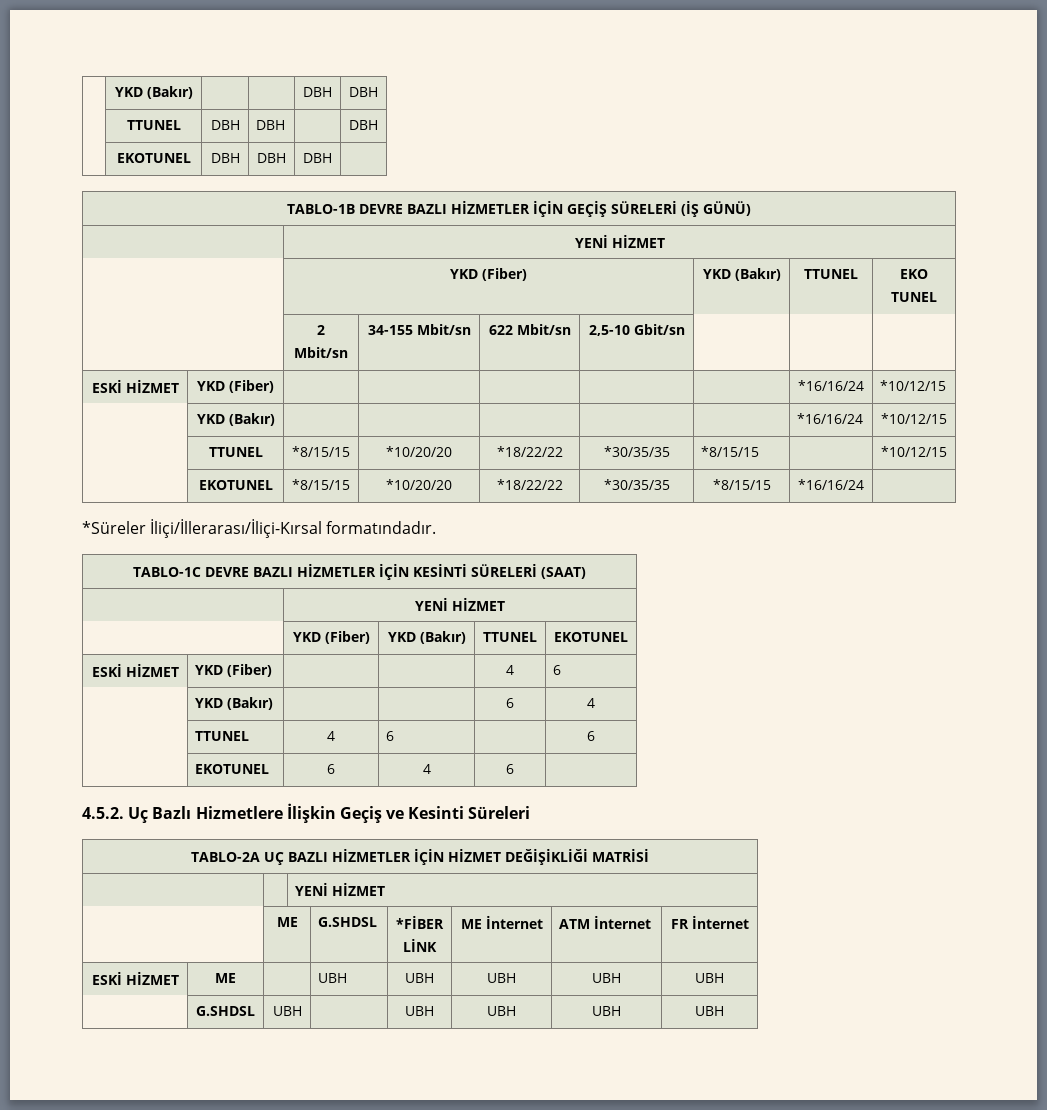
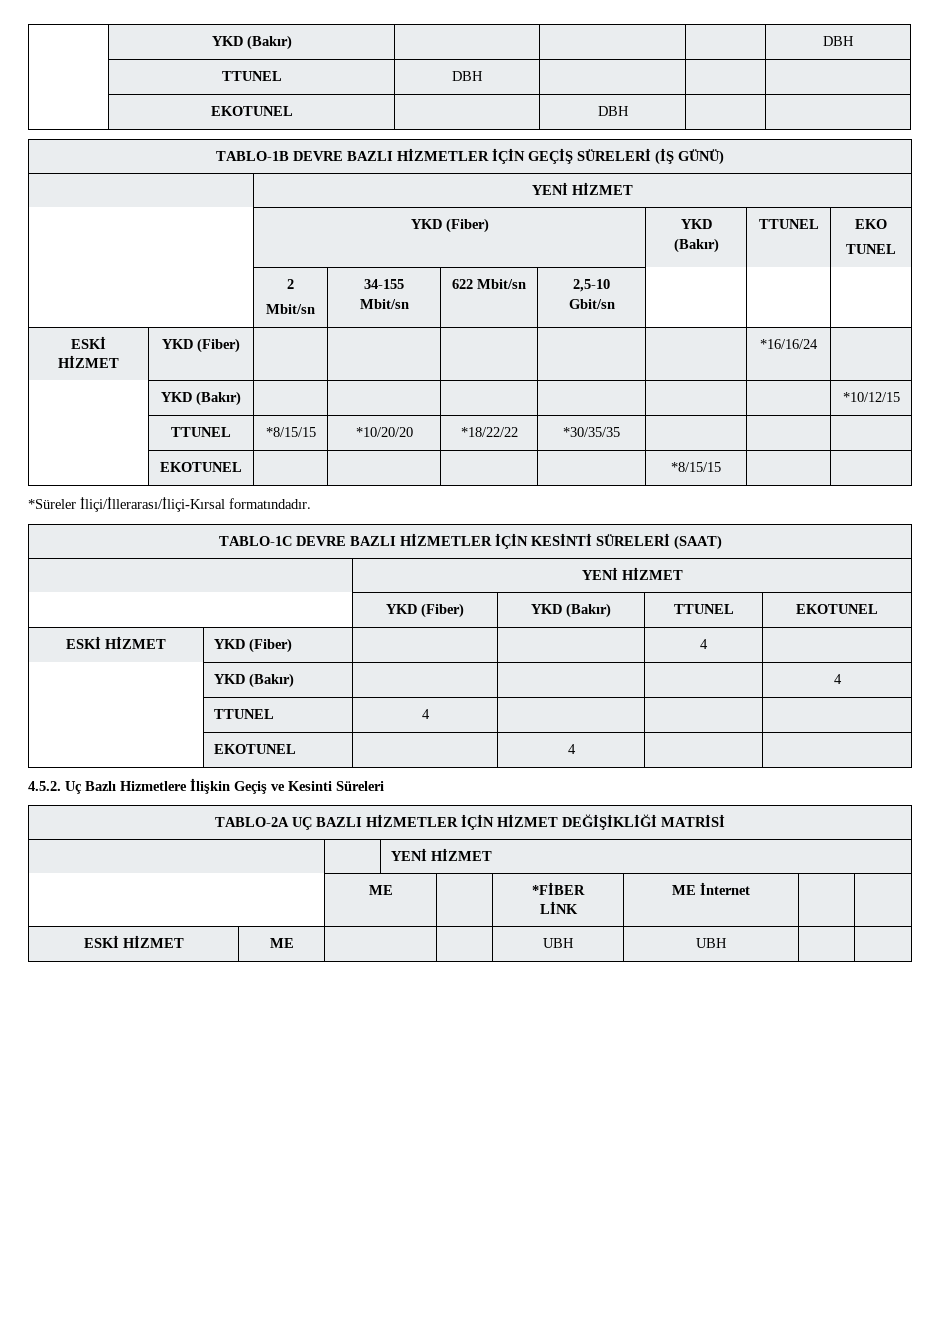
- | YKD (Bakır) | | | DBH | DBH
+ | YKD (Bakır) | | | | DBH
- | TTUNEL | DBH | DBH | | DBH
- | EKOTUNEL | DBH | DBH | DBH |
+ | TTUNEL | DBH | | |
+ | EKOTUNEL | | DBH | |
- ESKİ HİZMET | YKD (Fiber) | | | | | | *16/16/24 | *10/12/15
+ ESKİ HİZMET | YKD (Fiber) | | | | | | *16/16/24 |
- | YKD (Bakır) | | | | | | *16/16/24 | *10/12/15
+ | YKD (Bakır) | | | | | | | *10/12/15
- | TTUNEL | *8/15/15 | *10/20/20 | *18/22/22 | *30/35/35 | *8/15/15 | | *10/12/15
- | EKOTUNEL | *8/15/15 | *10/20/20 | *18/22/22 | *30/35/35 | *8/15/15 | *16/16/24 |
+ | TTUNEL | *8/15/15 | *10/20/20 | *18/22/22 | *30/35/35 | | |
+ | EKOTUNEL | | | | | *8/15/15 | |
- ESKİ HİZMET | YKD (Fiber) | | | 4 | 6
- | YKD (Bakır) | | | 6 | 4
+ ESKİ HİZMET | YKD (Fiber) | | | 4 |
+ | YKD (Bakır) | | | | 4
- | TTUNEL | 4 | 6 | | 6
- | EKOTUNEL | 6 | 4 | 6 |
+ | TTUNEL | 4 | | |
+ | EKOTUNEL | | 4 | |
- | ME | G.SHDSL | *FİBER
- LİNK | ME İnternet | ATM İnternet | FR İnternet
+ | ME | | *FİBER
+ LİNK | ME İnternet | |
- ESKİ HİZMET | ME | | UBH | UBH | UBH | UBH | UBH
- | G.SHDSL | UBH | | UBH | UBH | UBH | UBH
+ ESKİ HİZMET | ME | | | UBH | UBH | |

